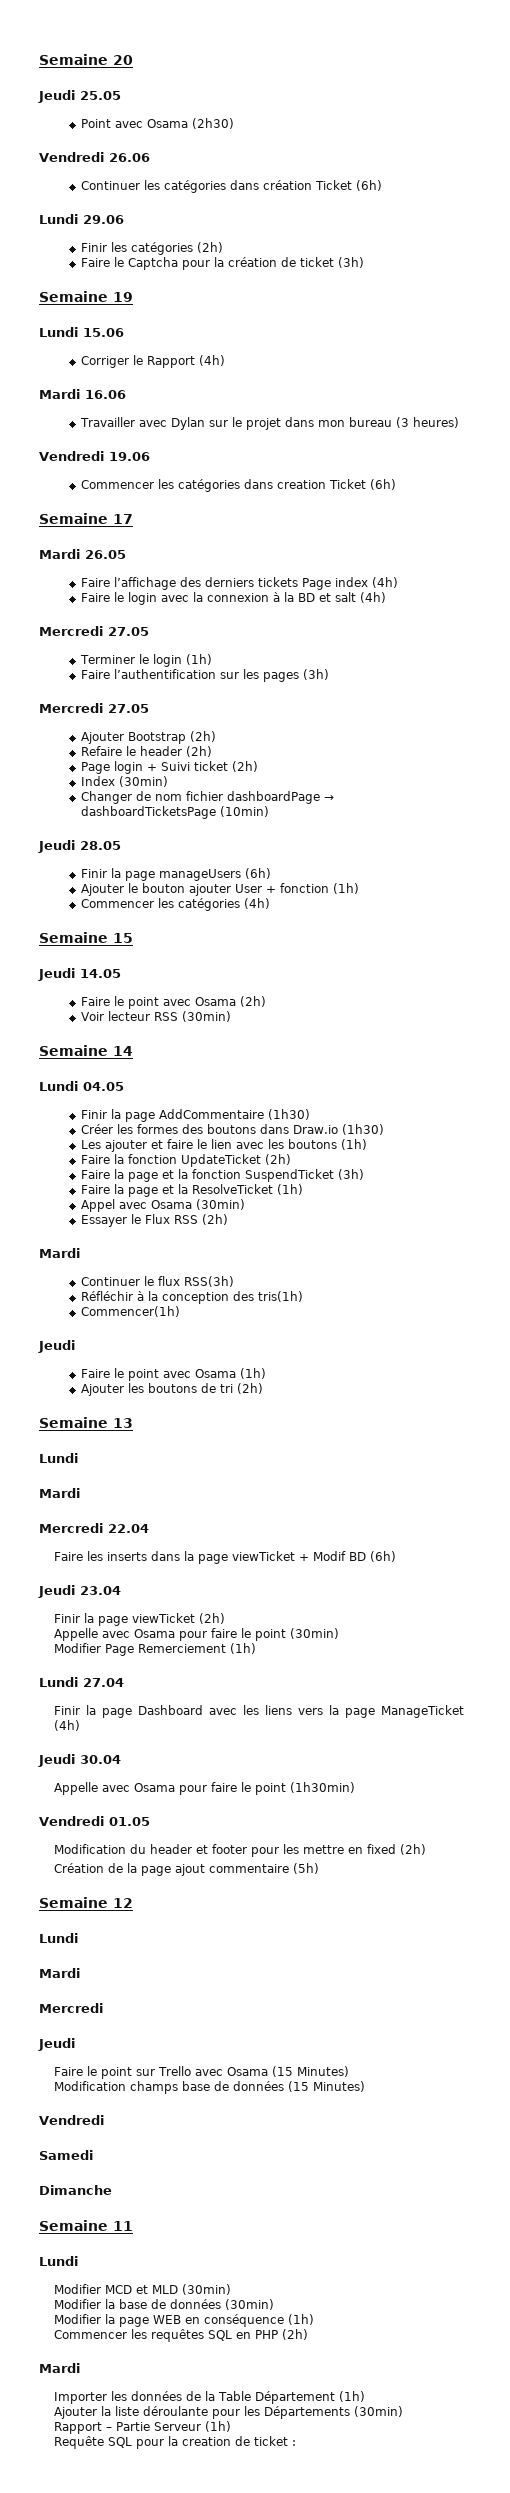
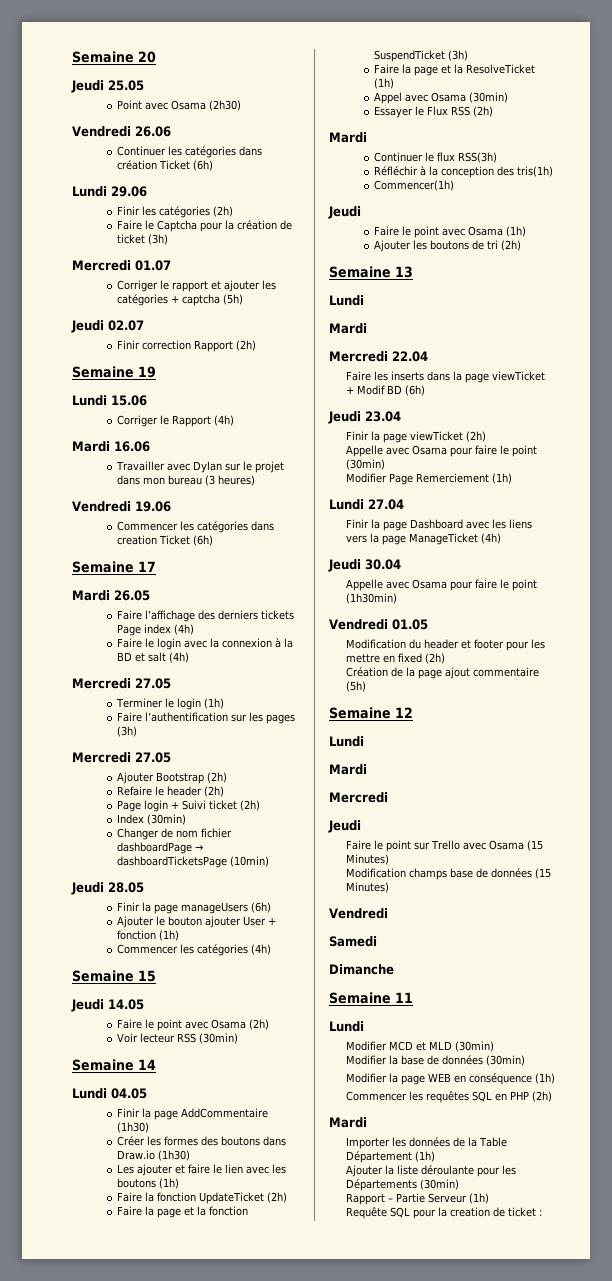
+ Mercredi 01.07
+ Corriger le rapport et ajouter les catégories + captcha (5h)
+ Jeudi 02.07
+ Finir correction Rapport (2h)

